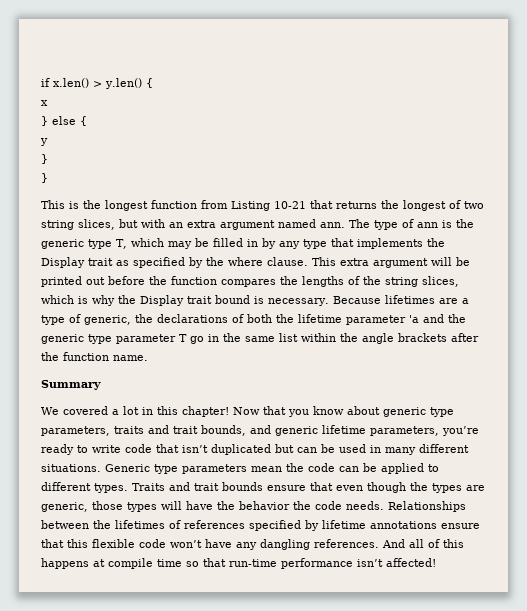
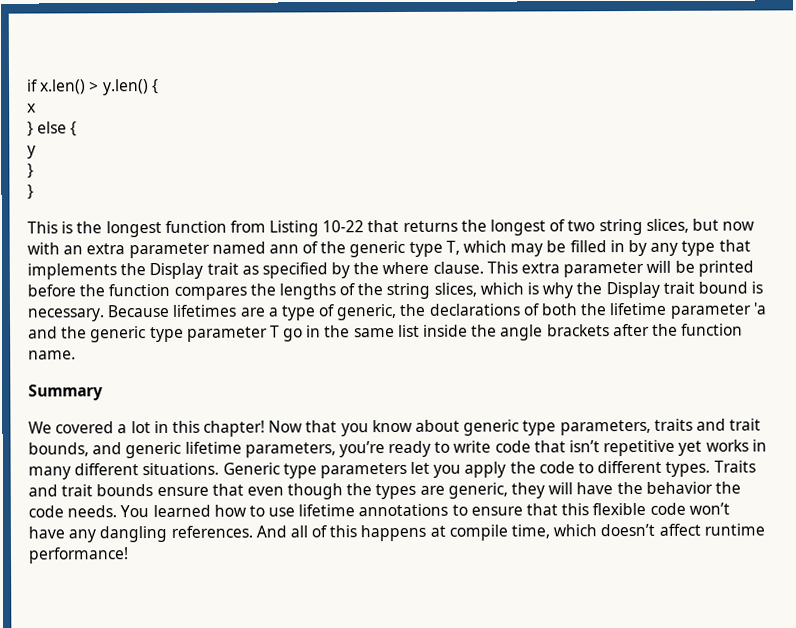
- This is the longest function from Listing 10-21 that returns the longest of two string slices, but with an extra argument named ann. The type of ann is the generic type T, which may be filled in by any type that implements the Display trait as specified by the where clause.
+ This is the longest function from Listing 10-22 that returns the longest of two string slices, but now with an extra parameter named ann of the generic type T, which may be filled in by any type that implements the Display trait as specified by the where clause.
- This extra argument will be printed out before the function compares the lengths of the string slices, which is why the Display trait bound is necessary.
+ This extra parameter will be printed before the function compares the lengths of the string slices, which is why the Display trait bound is necessary.
- Because lifetimes are a type of generic, the declarations of both the lifetime parameter 'a and the generic type parameter T go in the same list within the angle brackets after the function name.
+ Because lifetimes are a type of generic, the declarations of both the lifetime parameter 'a and the generic type parameter T go in the same list inside the angle brackets after the function name.
- Now that you know about generic type parameters, traits and trait bounds, and generic lifetime parameters, you’re ready to write code that isn’t duplicated but can be used in many different situations.
+ Now that you know about generic type parameters, traits and trait bounds, and generic lifetime parameters, you’re ready to write code that isn’t repetitive yet works in many different situations.
- Generic type parameters mean the code can be applied to different types.
+ Generic type parameters let you apply the code to different types.
- Traits and trait bounds ensure that even though the types are generic, those types will have the behavior the code needs.
+ Traits and trait bounds ensure that even though the types are generic, they will have the behavior the code needs.
- Relationships between the lifetimes of references specified by lifetime annotations ensure that this flexible code won’t have any dangling references.
+ You learned how to use lifetime annotations to ensure that this flexible code won’t have any dangling references.
- And all of this happens at compile time so that run-time performance isn’t affected!
+ And all of this happens at compile time, which doesn’t affect runtime performance!

